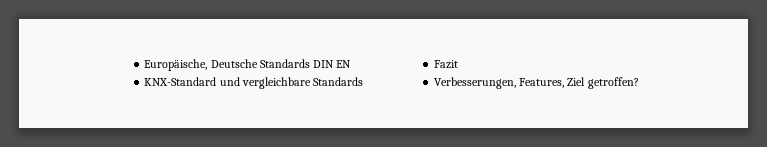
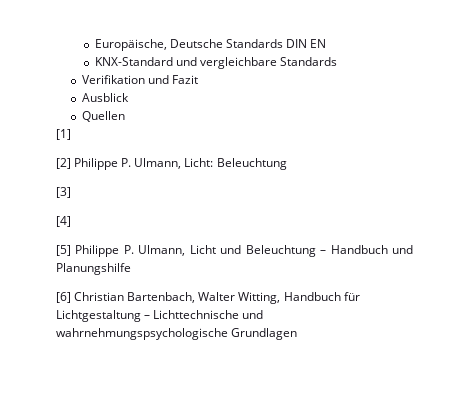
- Fazit
+ Verifikation und Fazit
- Verbesserungen, Features, Ziel getroffen?
+ Ausblick
+ Quellen
+ [1]
+ [2] Philippe P. Ulmann, Licht: Beleuchtung
+ [3]
+ [4]
+ [5] Philippe P. Ulmann, Licht und Beleuchtung – Handbuch und Planungshilfe
+ [6] Christian Bartenbach, Walter Witting, Handbuch für Lichtgestaltung – Lichttechnische und wahrnehmungspsychologische Grundlagen

